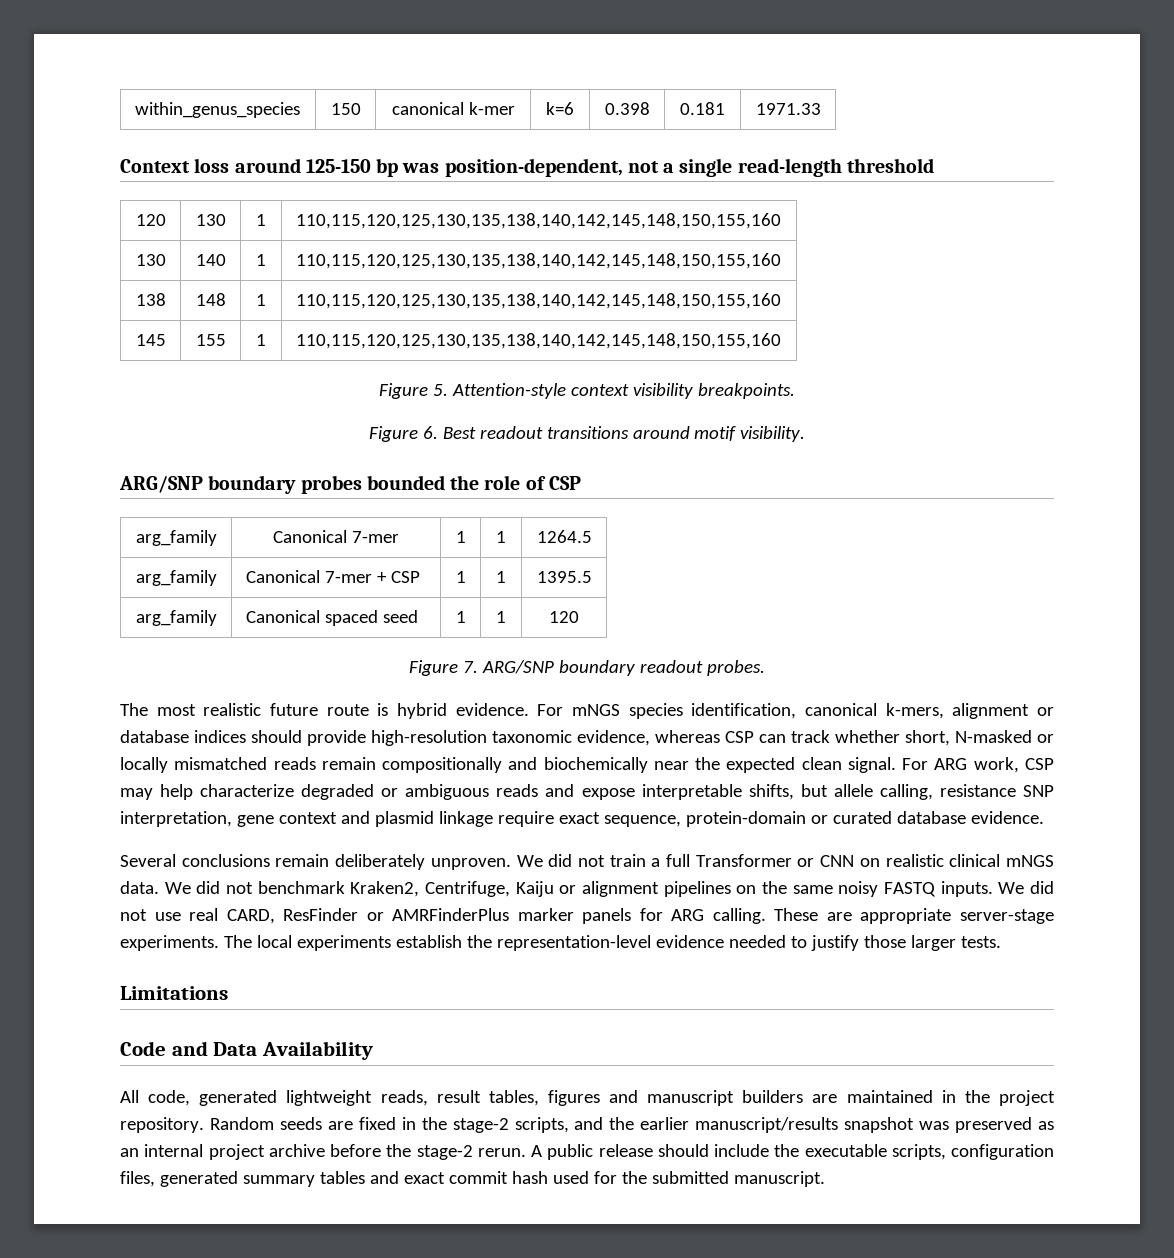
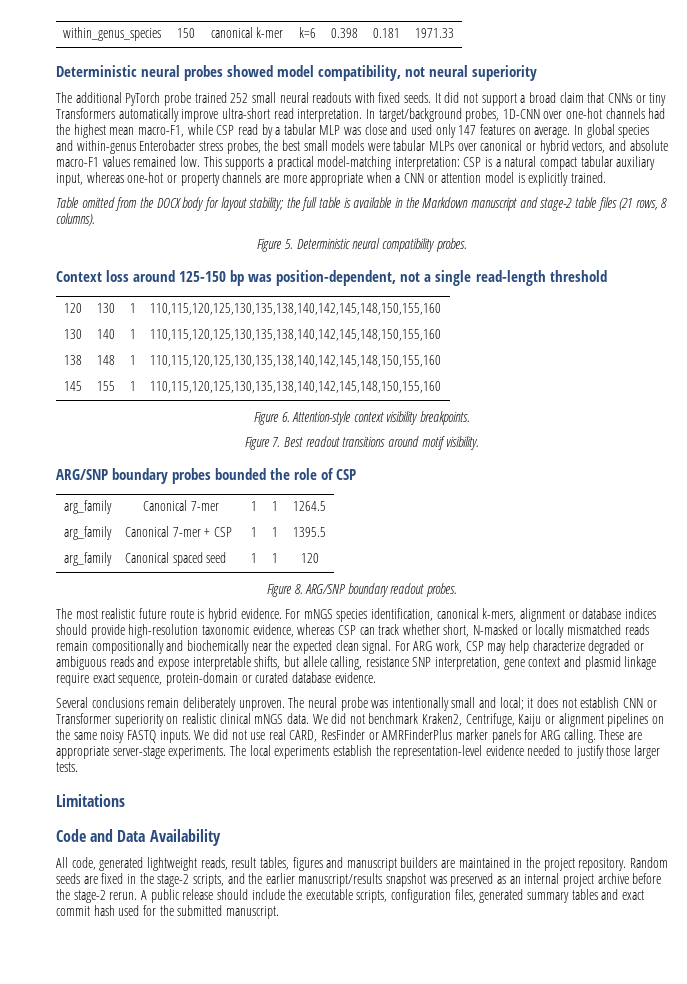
+ Deterministic neural probes showed model compatibility, not neural superiority
+ The additional PyTorch probe trained 252 small neural readouts with fixed seeds. It did not support a broad claim that CNNs or tiny Transformers automatically improve ultra-short read interpretation. In target/background probes, 1D-CNN over one-hot channels had the highest mean macro-F1, while CSP read by a tabular MLP was close and used only 147 features on average. In global species and within-genus Enterobacter stress probes, the best small models were tabular MLPs over canonical or hybrid vectors, and absolute macro-F1 values remained low. This supports a practical model-matching interpretation: CSP is a natural compact tabular auxiliary input, whereas one-hot or property channels are more appropriate when a CNN or attention model is explicitly trained.
+ Table omitted from the DOCX body for layout stability; the full table is available in the Markdown manuscript and stage-2 table files (21 rows, 8 columns).
+ Figure 5. Deterministic neural compatibility probes.
- Figure 5. Attention-style context visibility breakpoints.
+ Figure 6. Attention-style context visibility breakpoints.
- Figure 6. Best readout transitions around motif visibility.
+ Figure 7. Best readout transitions around motif visibility.
- Figure 7. ARG/SNP boundary readout probes.
+ Figure 8. ARG/SNP boundary readout probes.
- We did not train a full Transformer or CNN on realistic clinical mNGS data.
+ The neural probe was intentionally small and local; it does not establish CNN or Transformer superiority on realistic clinical mNGS data.

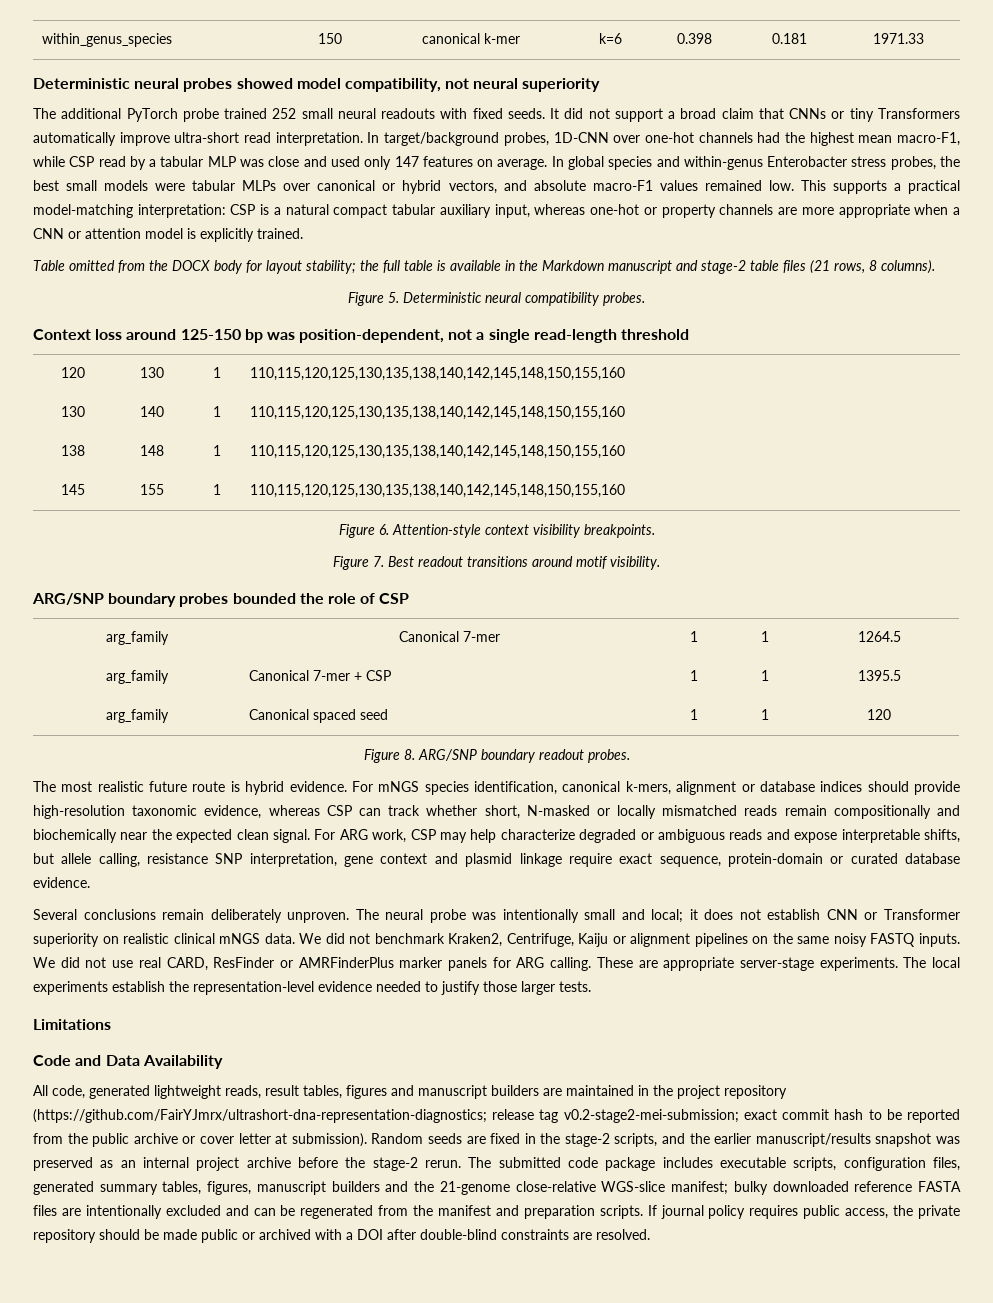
- All code, generated lightweight reads, result tables, figures and manuscript builders are maintained in the project repository.
+ All code, generated lightweight reads, result tables, figures and manuscript builders are maintained in the project repository (https://github.com/FairYJmrx/ultrashort-dna-representation-diagnostics; release tag v0.2-stage2-mei-submission; exact commit hash to be reported from the public archive or cover letter at submission).
- A public release should include the executable scripts, configuration files, generated summary tables and exact commit hash used for the submitted manuscript.
+ The submitted code package includes executable scripts, configuration files, generated summary tables, figures, manuscript builders and the 21-genome close-relative WGS-slice manifest; bulky downloaded reference FASTA files are intentionally excluded and can be regenerated from the manifest and preparation scripts. If journal policy requires public access, the private repository should be made public or archived with a DOI after double-blind constraints are resolved.

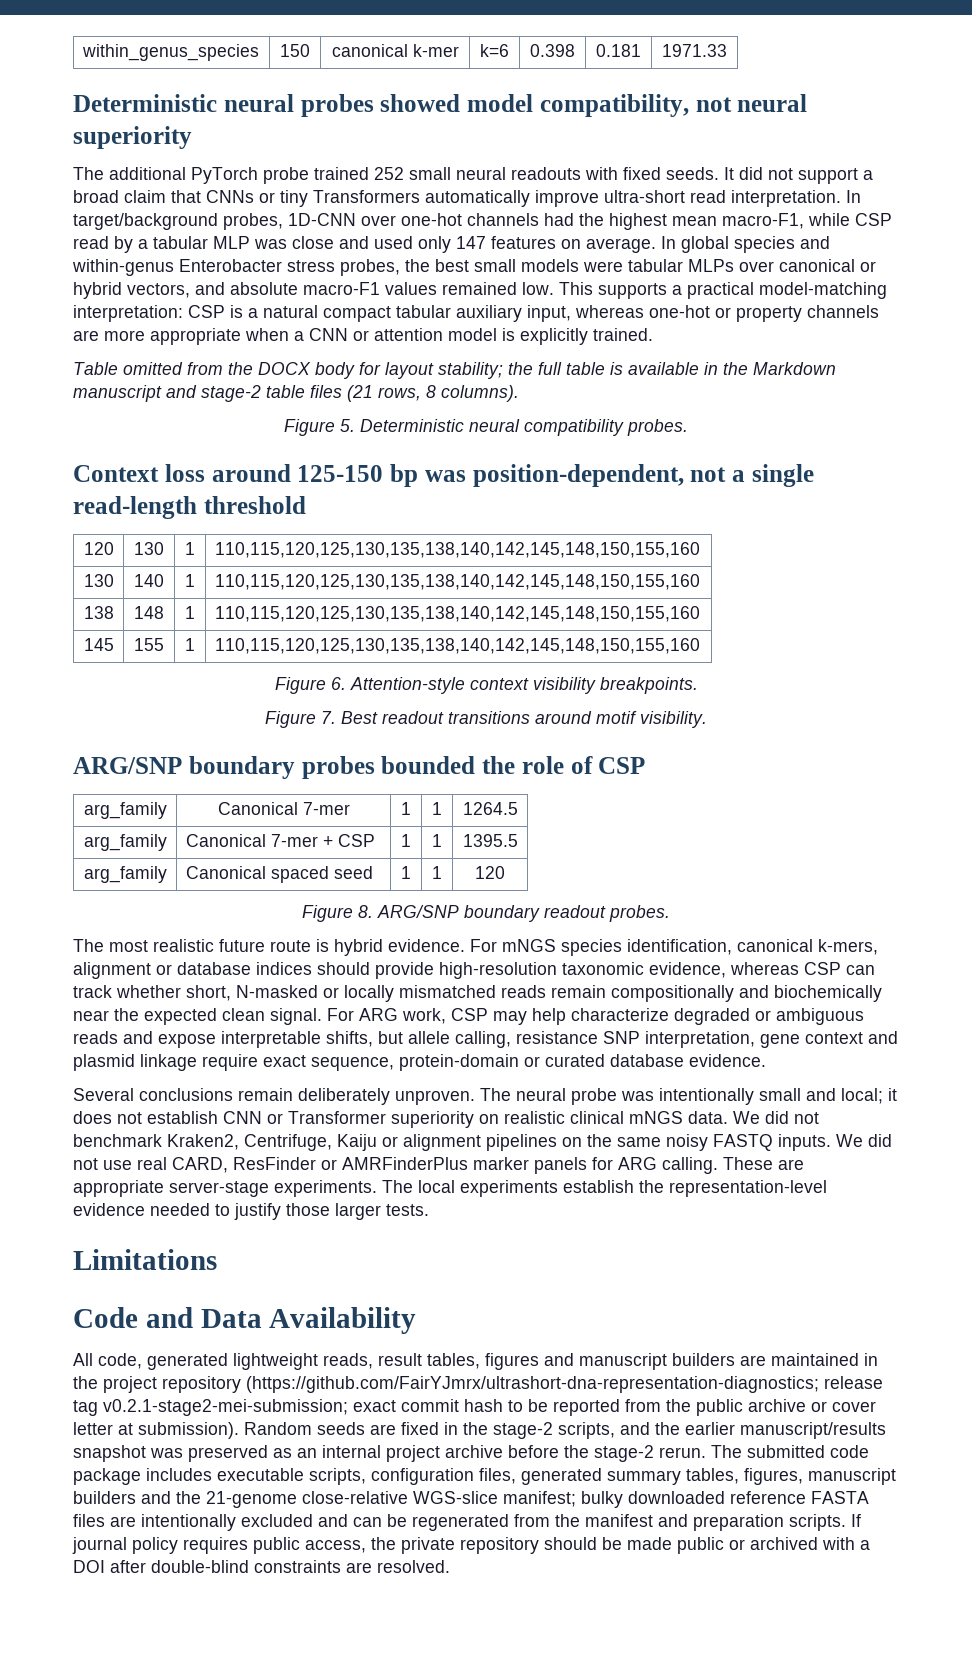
- All code, generated lightweight reads, result tables, figures and manuscript builders are maintained in the project repository (https://github.com/FairYJmrx/ultrashort-dna-representation-diagnostics; release tag v0.2-stage2-mei-submission; exact commit hash to be reported from the public archive or cover letter at submission).
+ All code, generated lightweight reads, result tables, figures and manuscript builders are maintained in the project repository (https://github.com/FairYJmrx/ultrashort-dna-representation-diagnostics; release tag v0.2.1-stage2-mei-submission; exact commit hash to be reported from the public archive or cover letter at submission).

